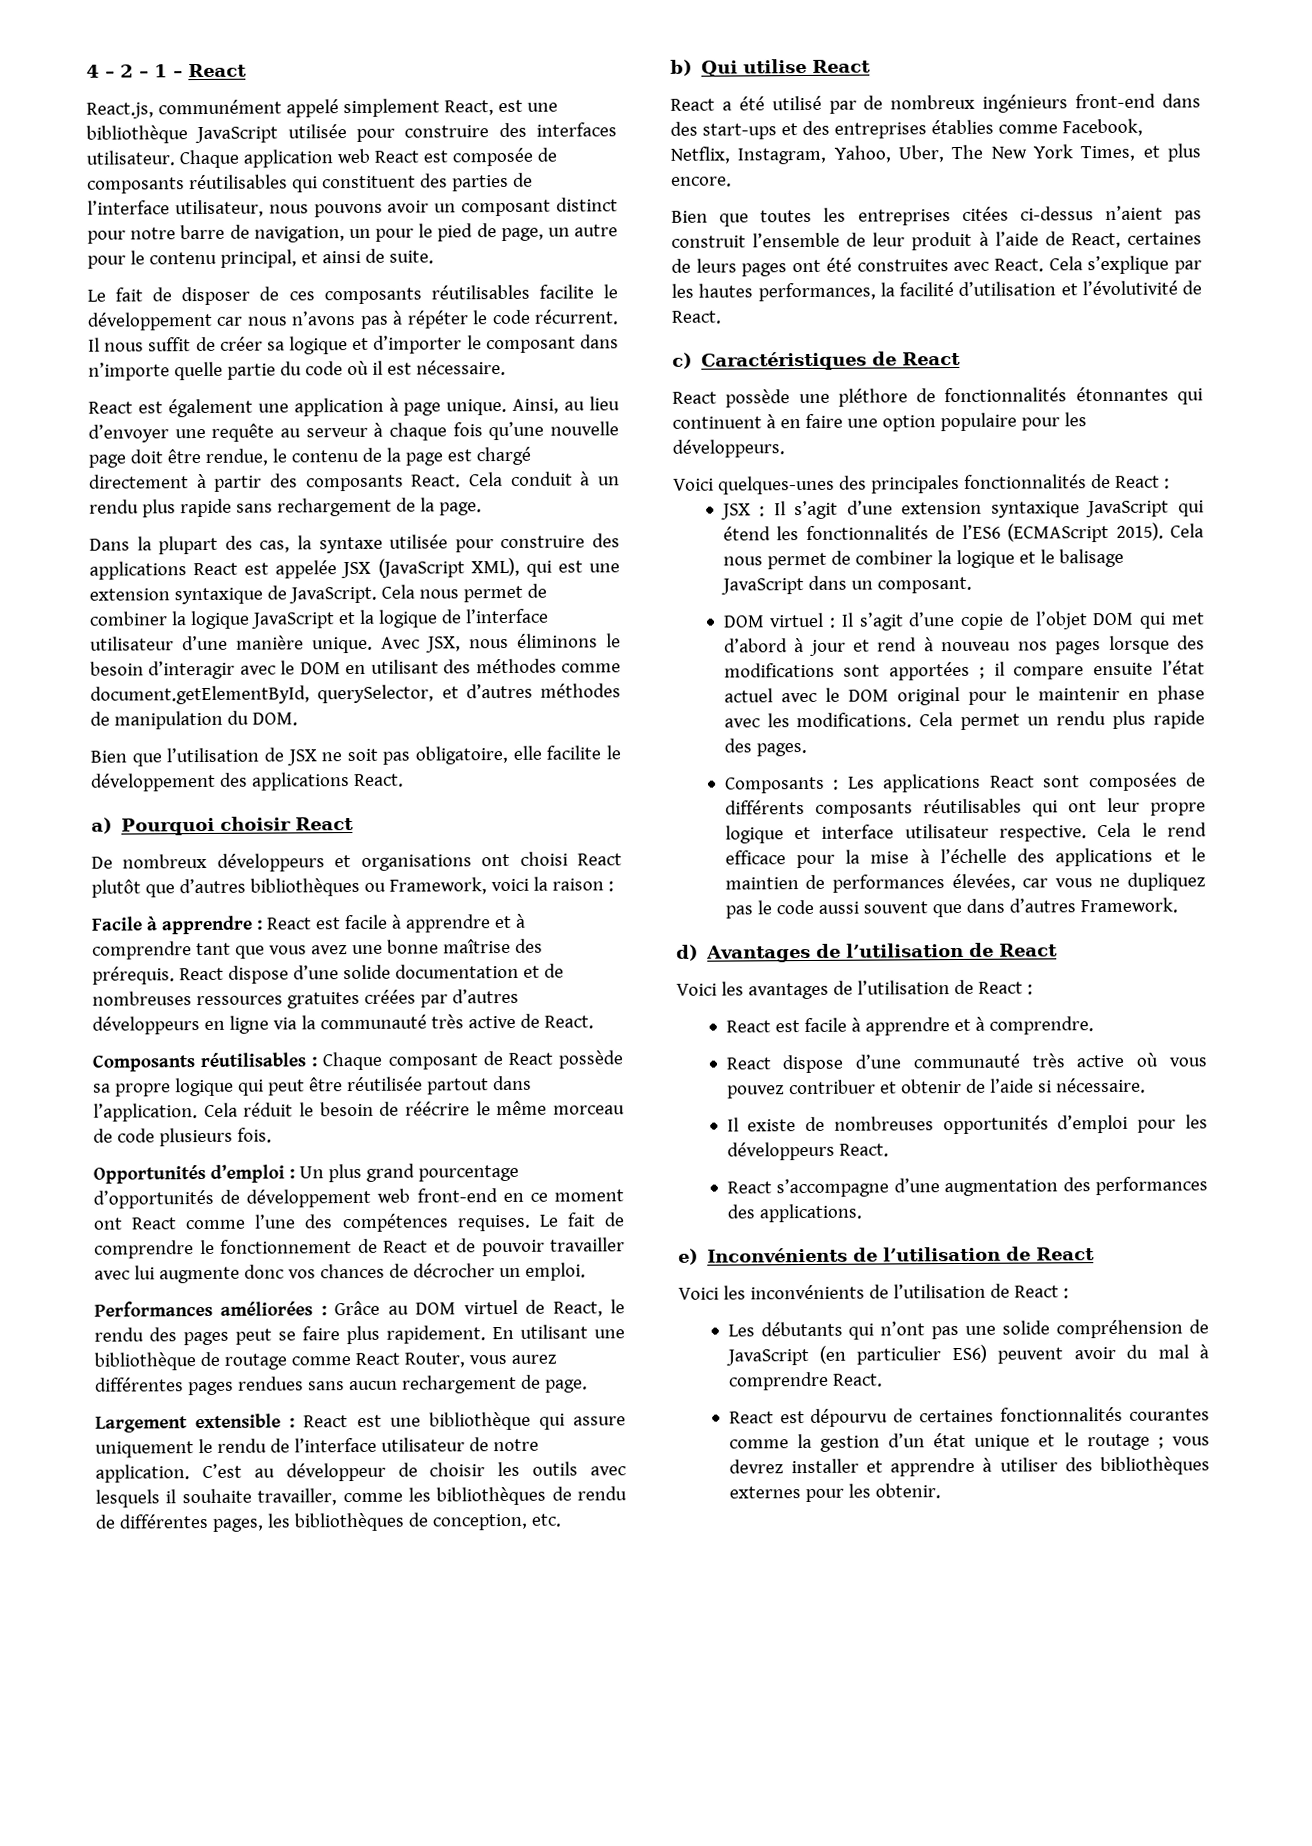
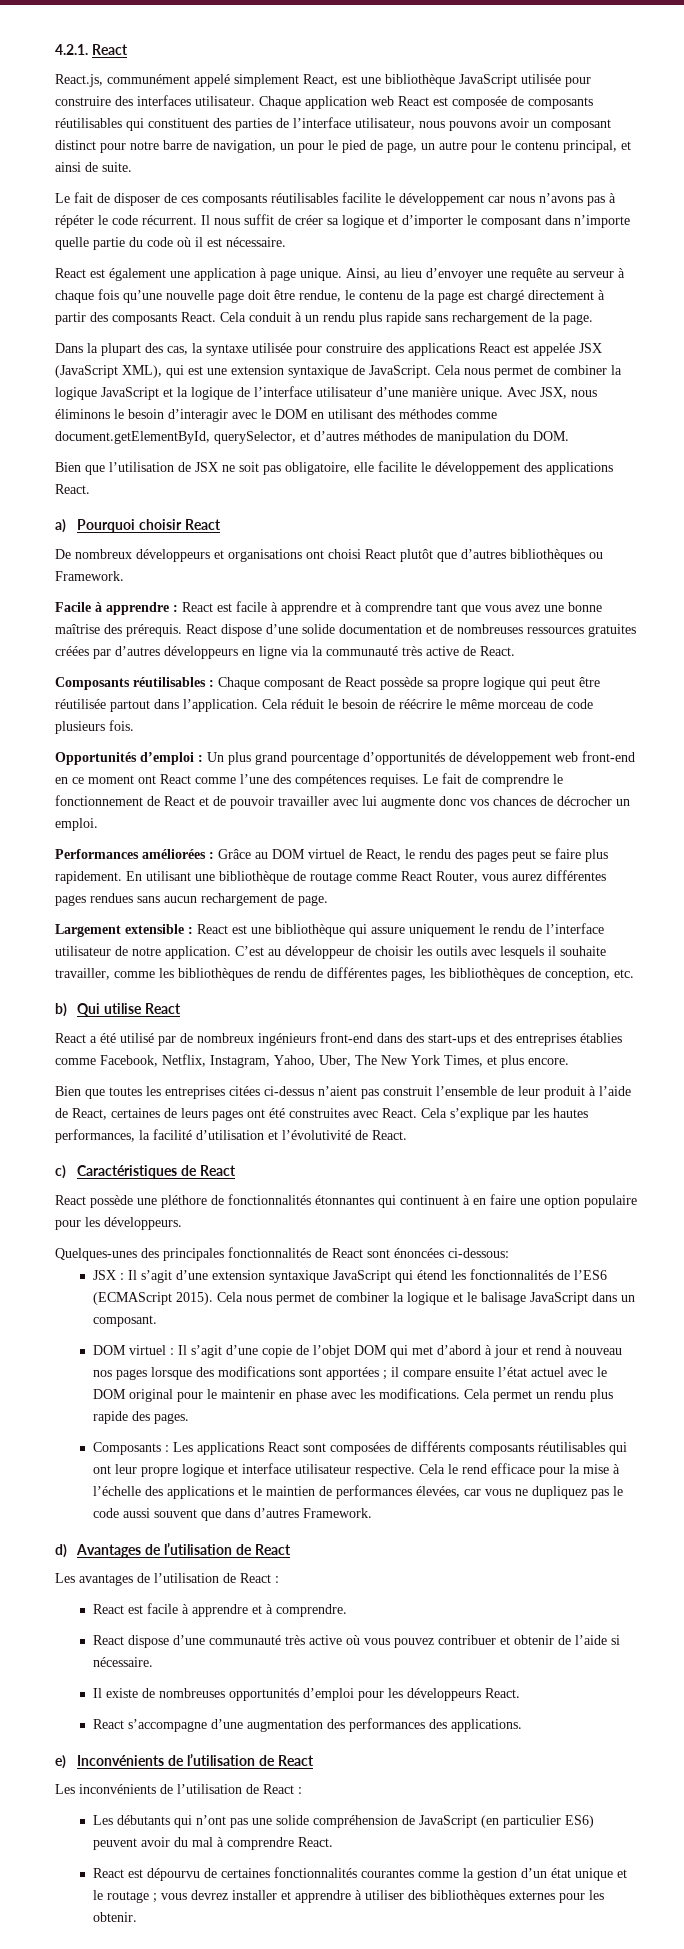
- 4 – 2 – 1 – React
+ 4.2.1. React
- De nombreux développeurs et organisations ont choisi React plutôt que d’autres bibliothèques ou Framework, voici la raison :
+ De nombreux développeurs et organisations ont choisi React plutôt que d’autres bibliothèques ou Framework.
- Voici quelques-unes des principales fonctionnalités de React :
+ Quelques-unes des principales fonctionnalités de React sont énoncées ci-dessous:
- Voici les avantages de l’utilisation de React :
+ Les avantages de l’utilisation de React :
- Voici les inconvénients de l’utilisation de React :
+ Les inconvénients de l’utilisation de React :

